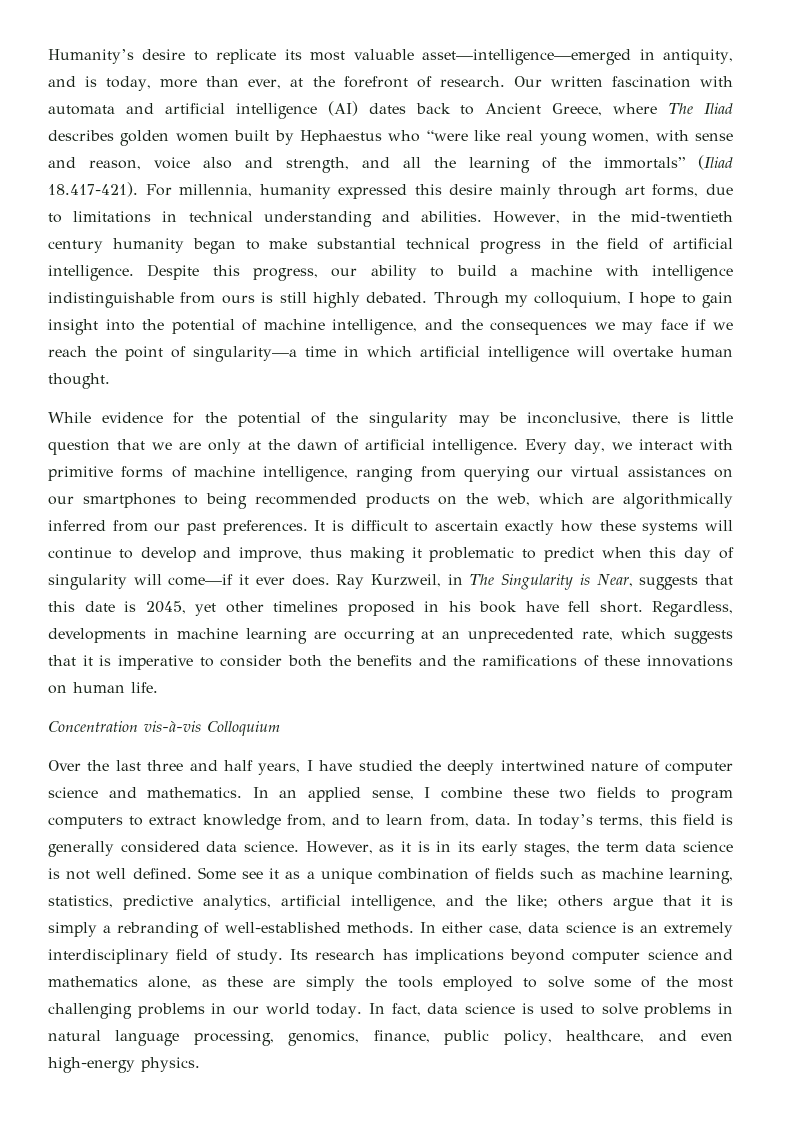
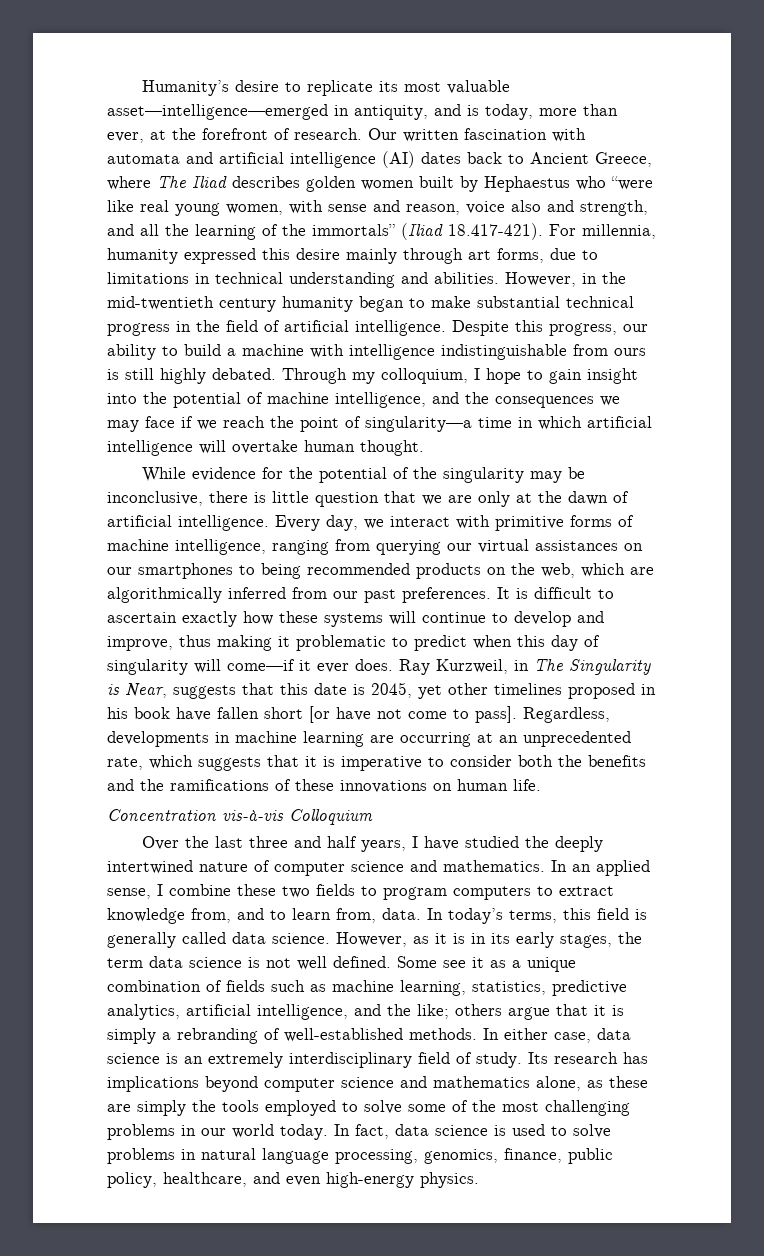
- Ray Kurzweil, in The Singularity is Near, suggests that this date is 2045, yet other timelines proposed in his book have fell short.
+ Ray Kurzweil, in The Singularity is Near, suggests that this date is 2045, yet other timelines proposed in his book have fallen short [or have not come to pass].
- In today’s terms, this field is generally considered data science.
+ In today’s terms, this field is generally called data science.

